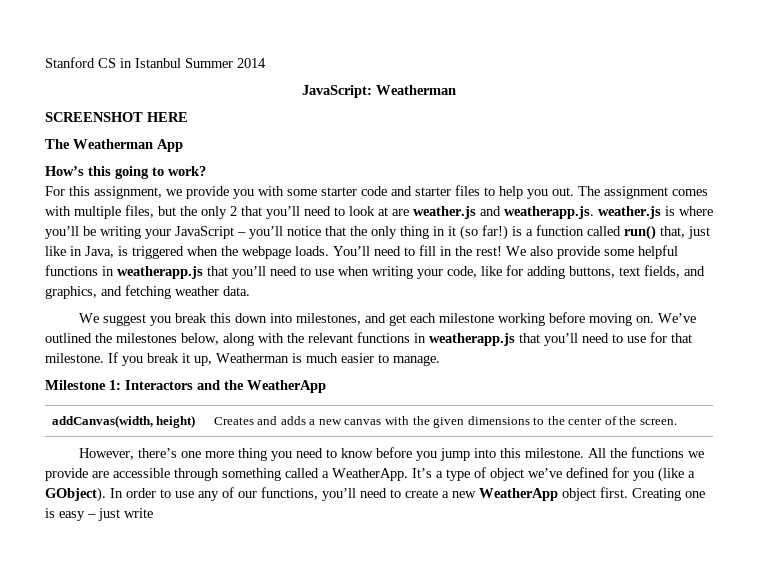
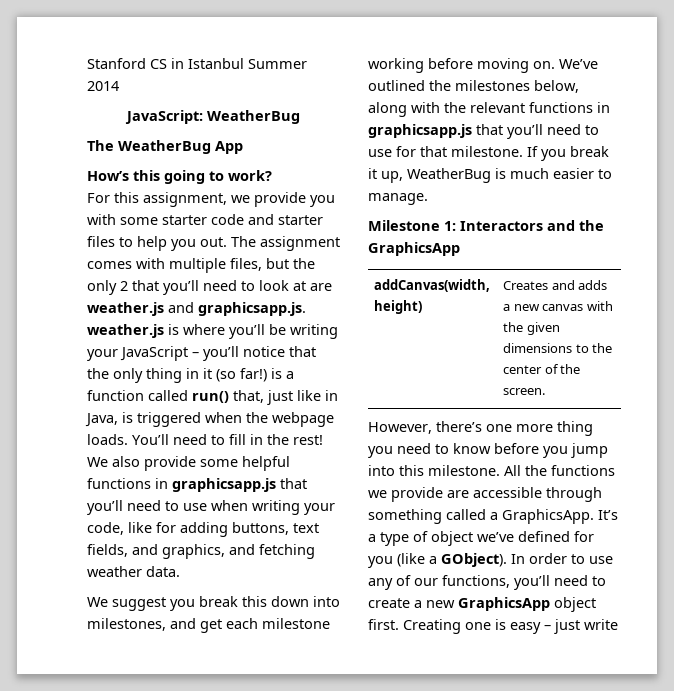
- JavaScript: Weatherman
- SCREENSHOT HERE
- The Weatherman App
+ JavaScript: WeatherBug
+ The WeatherBug App
- The assignment comes with multiple files, but the only 2 that you’ll need to look at are weather.js and weatherapp.js. weather.js is where you’ll be writing your JavaScript – you’ll notice that the only thing in it (so far!) is a function called run() that, just like in Java, is triggered when the webpage loads.
+ The assignment comes with multiple files, but the only 2 that you’ll need to look at are weather.js and graphicsapp.js. weather.js is where you’ll be writing your JavaScript – you’ll notice that the only thing in it (so far!) is a function called run() that, just like in Java, is triggered when the webpage loads.
- We also provide some helpful functions in weatherapp.js that you’ll need to use when writing your code, like for adding buttons, text fields, and graphics, and fetching weather data.
+ We also provide some helpful functions in graphicsapp.js that you’ll need to use when writing your code, like for adding buttons, text fields, and graphics, and fetching weather data.
- We’ve outlined the milestones below, along with the relevant functions in weatherapp.js that you’ll need to use for that milestone.
+ We’ve outlined the milestones below, along with the relevant functions in graphicsapp.js that you’ll need to use for that milestone.
- If you break it up, Weatherman is much easier to manage.
+ If you break it up, WeatherBug is much easier to manage.
- Milestone 1: Interactors and the WeatherApp
+ Milestone 1: Interactors and the GraphicsApp
- All the functions we provide are accessible through something called a WeatherApp.
+ All the functions we provide are accessible through something called a GraphicsApp.
- In order to use any of our functions, you’ll need to create a new WeatherApp object first.
+ In order to use any of our functions, you’ll need to create a new GraphicsApp object first.

